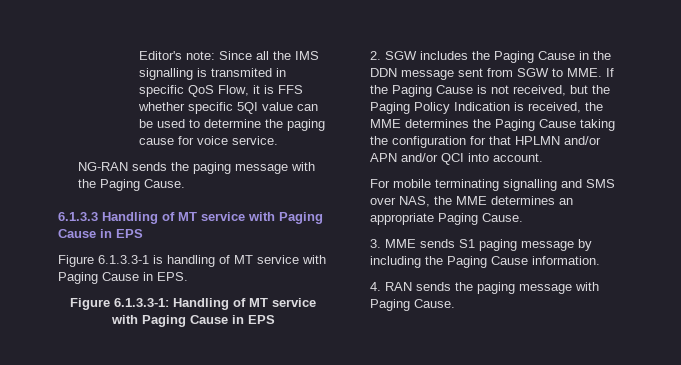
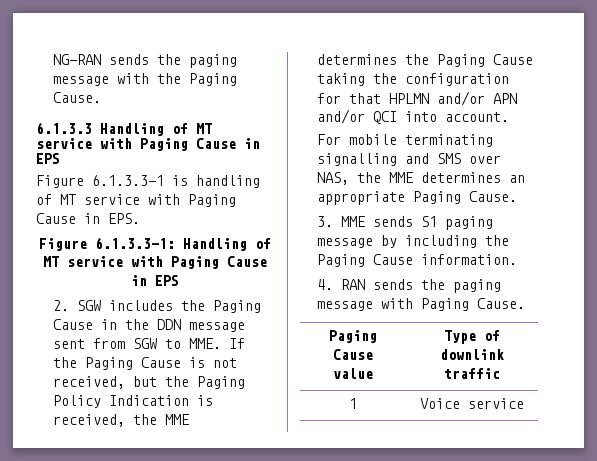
- Editor's note: Since all the IMS signalling is transmited in specific QoS Flow, it is FFS whether specific 5QI value can be used to determine the paging cause for voice service.
+ Paging Cause value | Type of downlink traffic
+ 1 | Voice service

